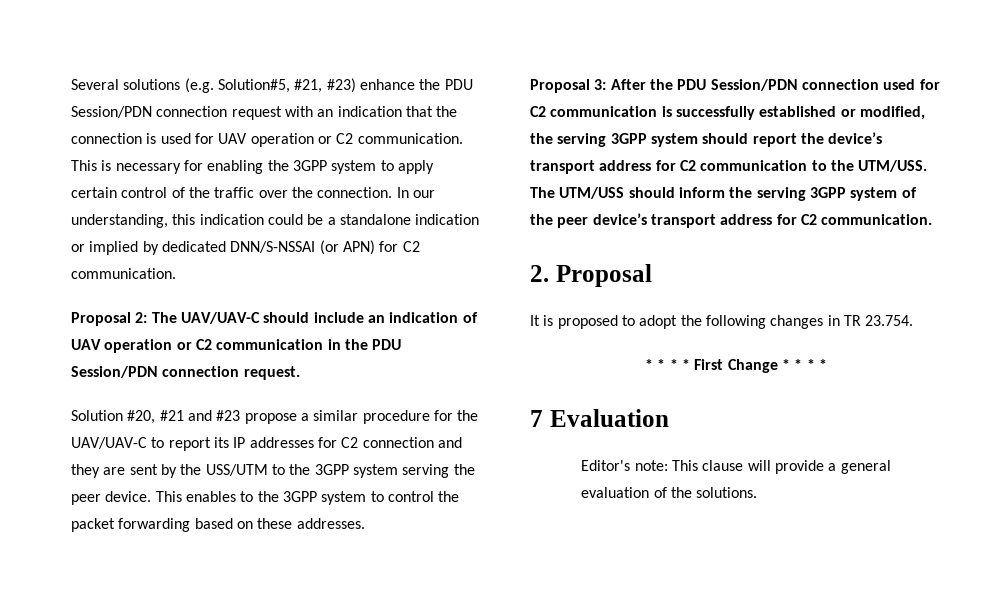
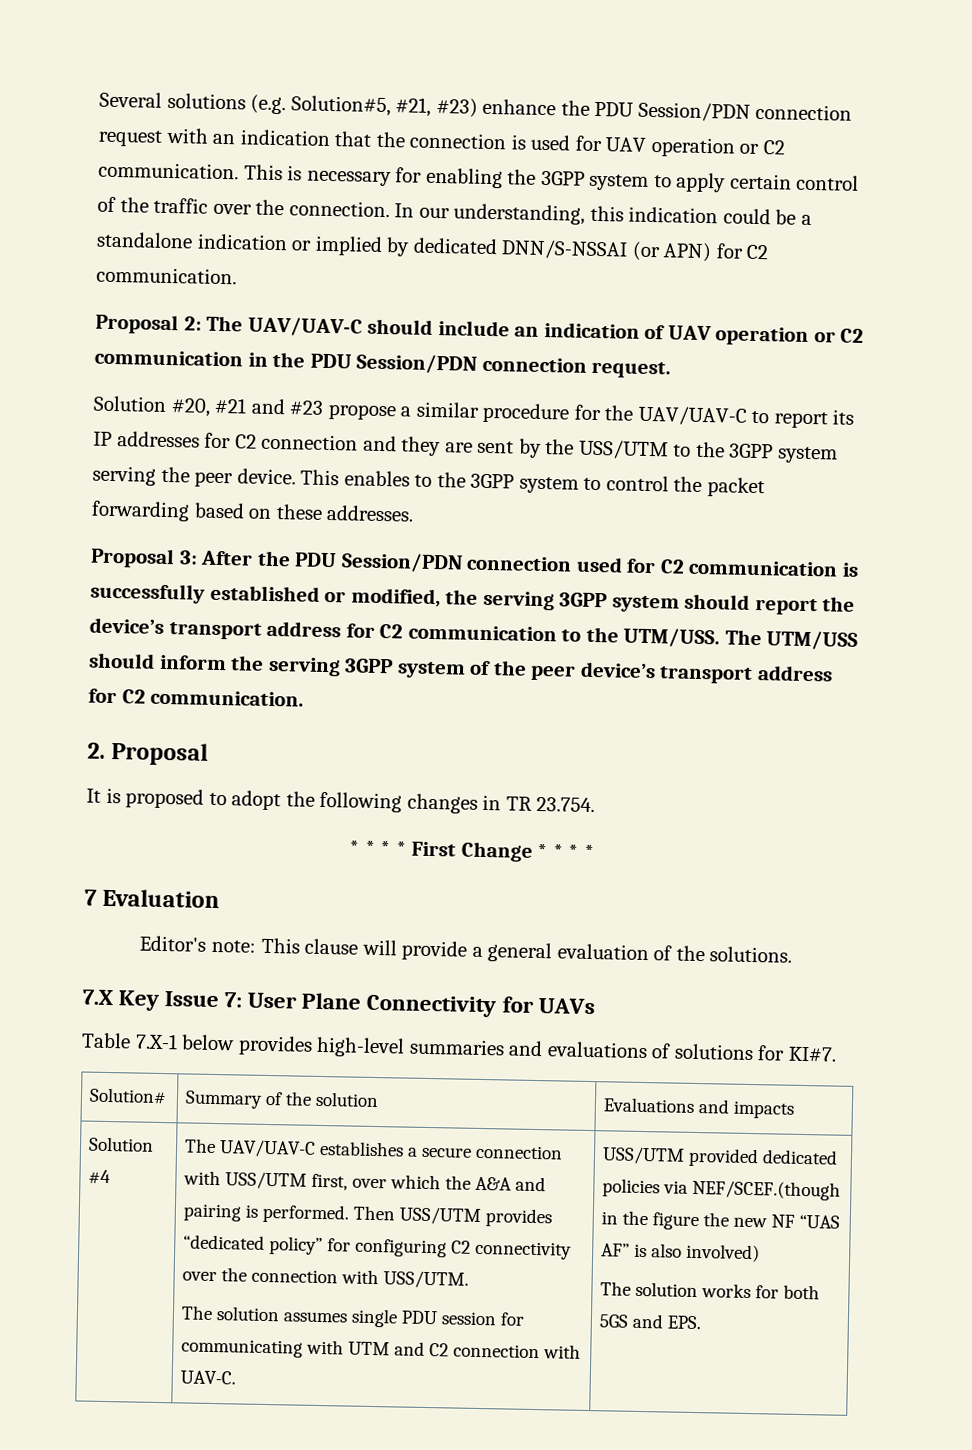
+ 7.X Key Issue 7: User Plane Connectivity for UAVs
+ Table 7.X-1 below provides high-level summaries and evaluations of solutions for KI#7.
+ Solution# | Summary of the solution | Evaluations and impacts
+ Solution #4 | The UAV/UAV-C establishes a secure connection with USS/UTM first, over which the A&A and pairing is performed. Then USS/UTM provides “dedicated policy” for configuring C2 connectivity over the connection with USS/UTM.
+ The solution assumes single PDU session for communicating with UTM and C2 connection with UAV-C. | USS/UTM provided dedicated policies via NEF/SCEF.(though in the figure the new NF “UAS AF” is also involved)
+ The solution works for both 5GS and EPS.

